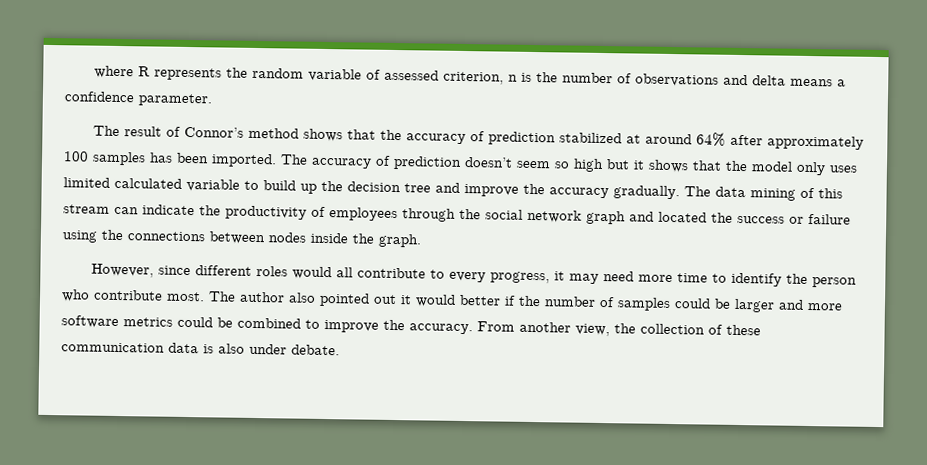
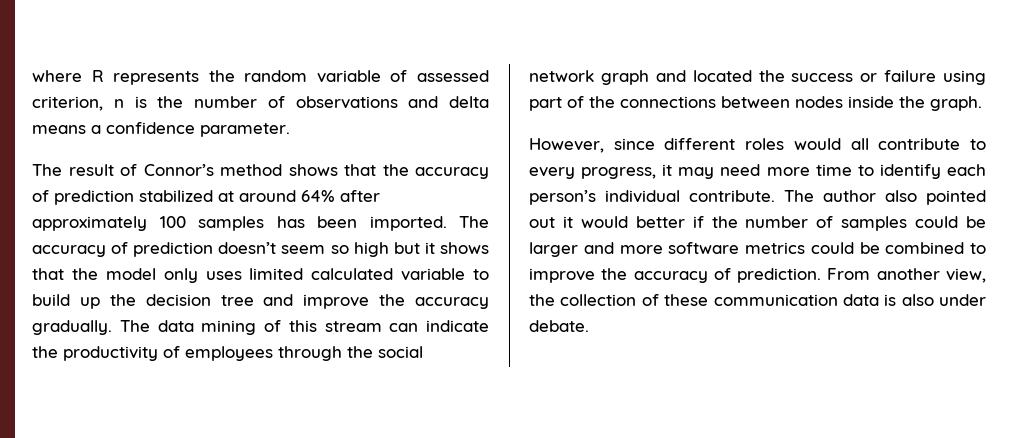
- The data mining of this stream can indicate the productivity of employees through the social network graph and located the success or failure using the connections between nodes inside the graph.
+ The data mining of this stream can indicate the productivity of employees through the social network graph and located the success or failure using part of the connections between nodes inside the graph.
- However, since different roles would all contribute to every progress, it may need more time to identify the person who contribute most.
+ However, since different roles would all contribute to every progress, it may need more time to identify each person’s individual contribute.
- The author also pointed out it would better if the number of samples could be larger and more software metrics could be combined to improve the accuracy.
+ The author also pointed out it would better if the number of samples could be larger and more software metrics could be combined to improve the accuracy of prediction.

